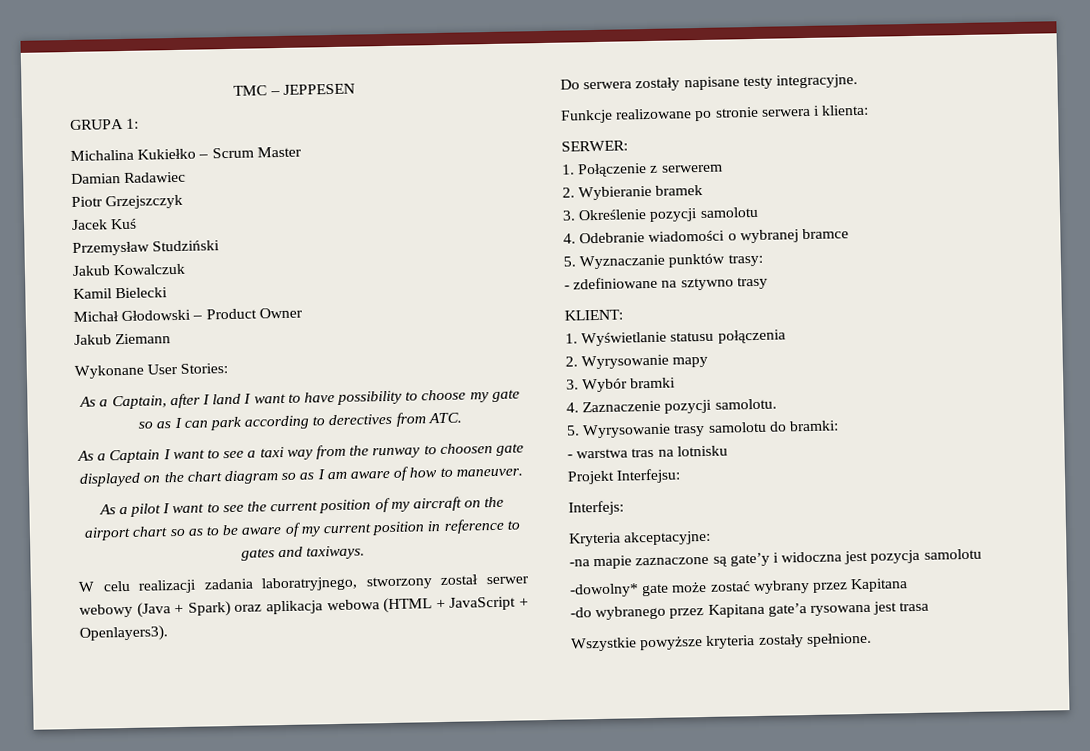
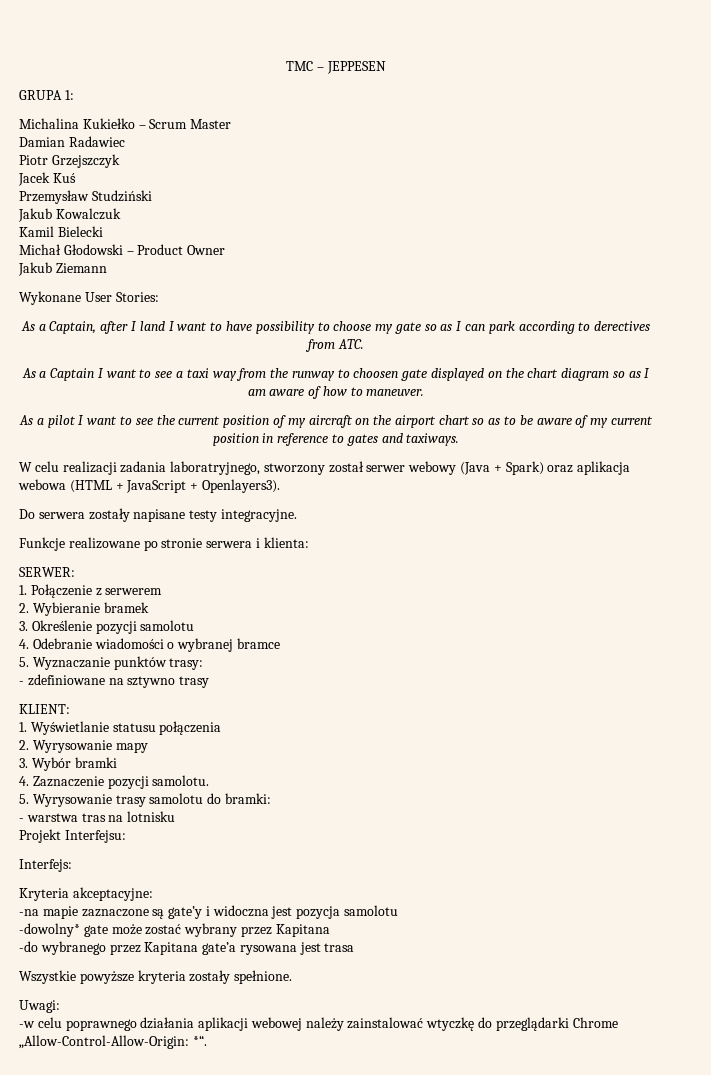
+ Uwagi:
+ -w celu poprawnego działania aplikacji webowej należy zainstalować wtyczkę do przeglądarki Chrome „Allow-Control-Allow-Origin: *“.

